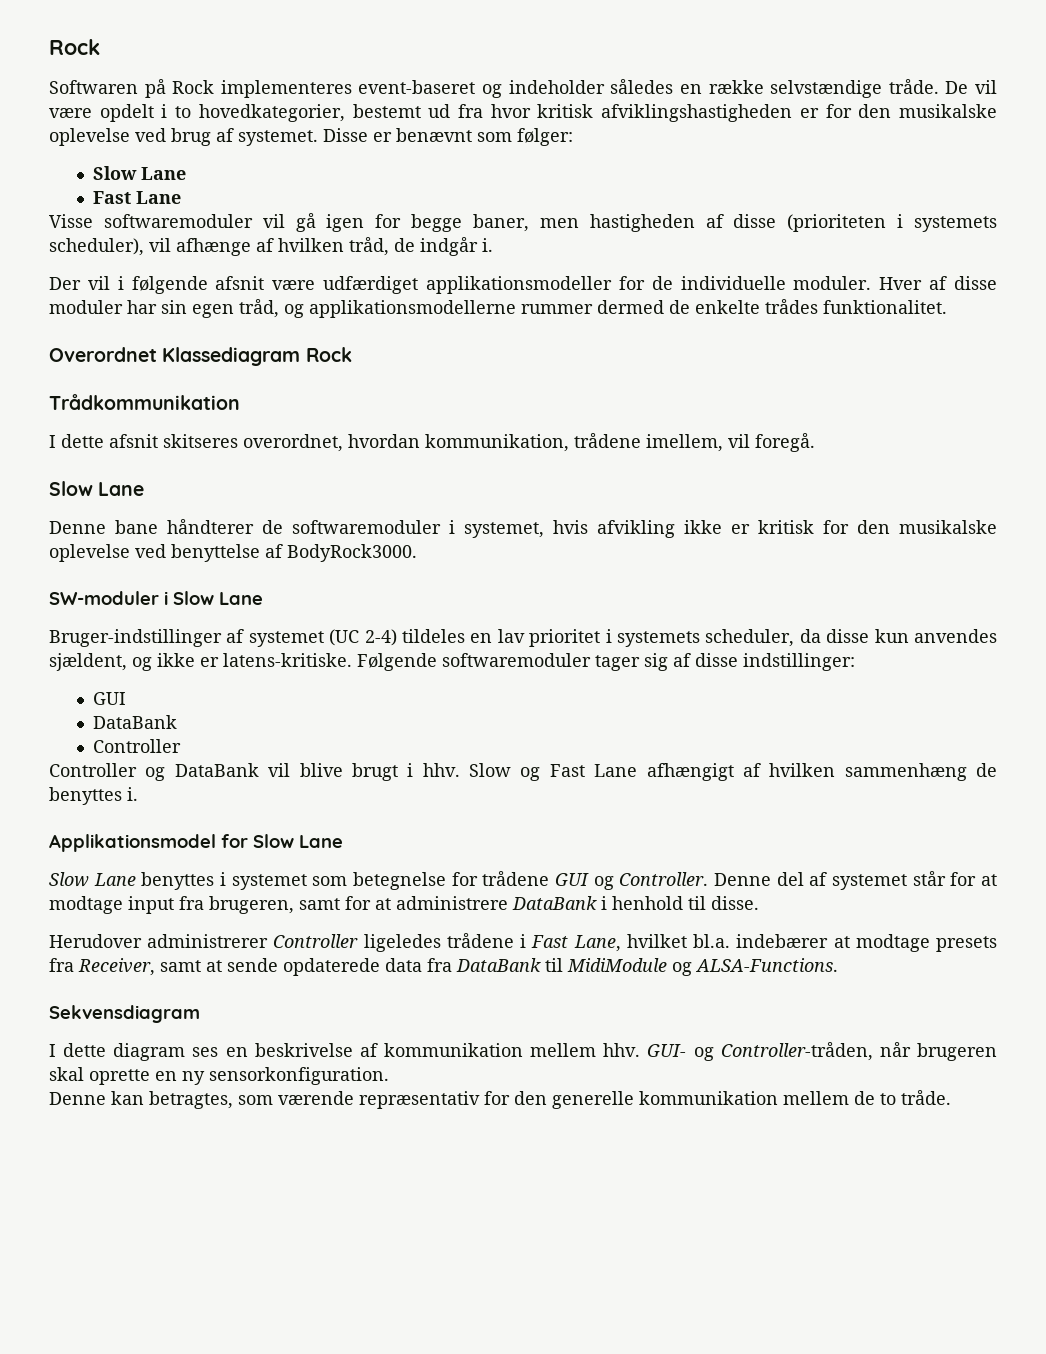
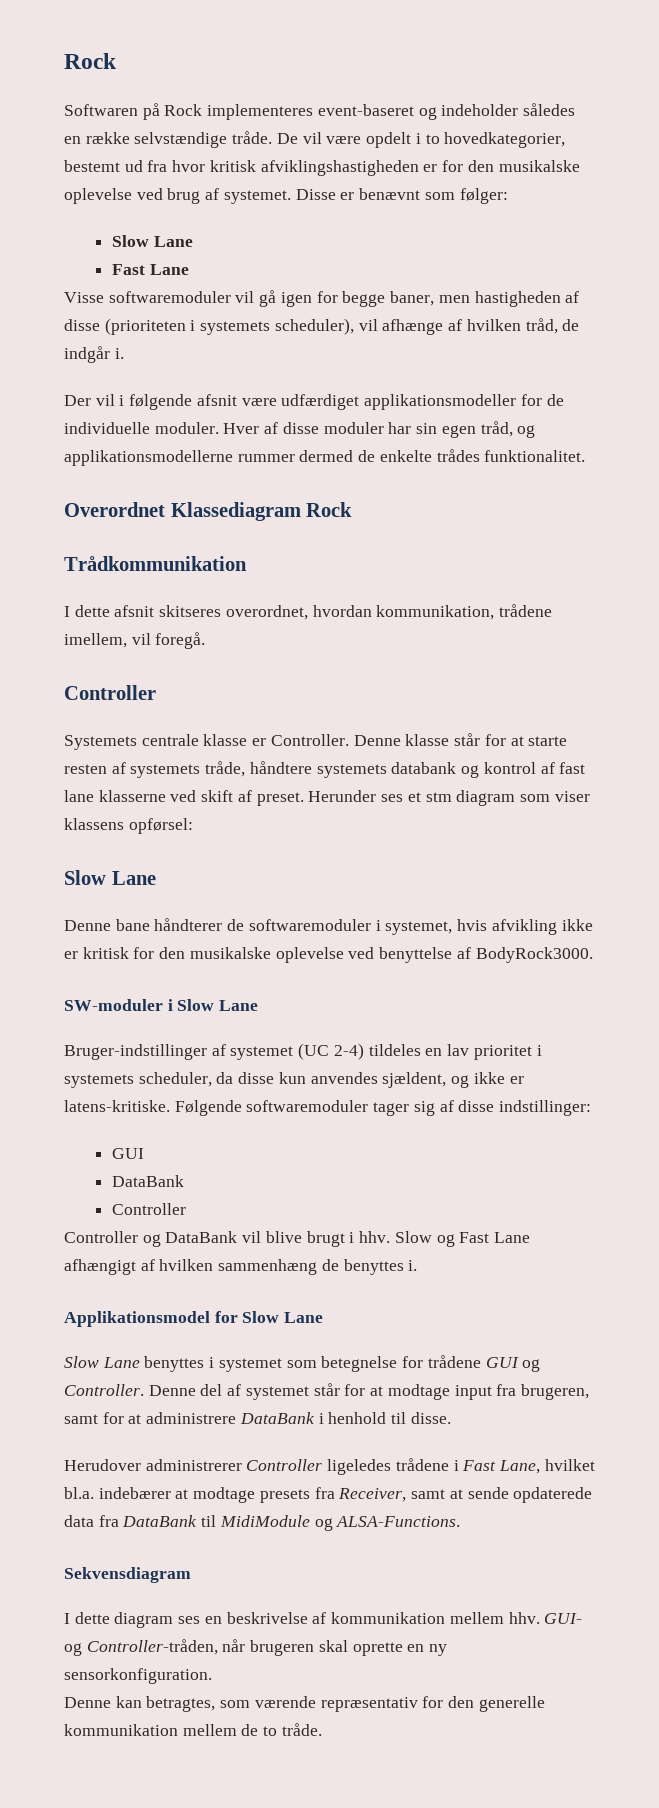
  I dette afsnit skitseres overordnet, hvordan kommunikation, trådene imellem, vil foregå.
+ Controller
+ Systemets centrale klasse er Controller. Denne klasse står for at starte resten af systemets tråde, håndtere systemets databank og kontrol af fast lane klasserne ved skift af preset. Herunder ses et stm diagram som viser klassens opførsel:

